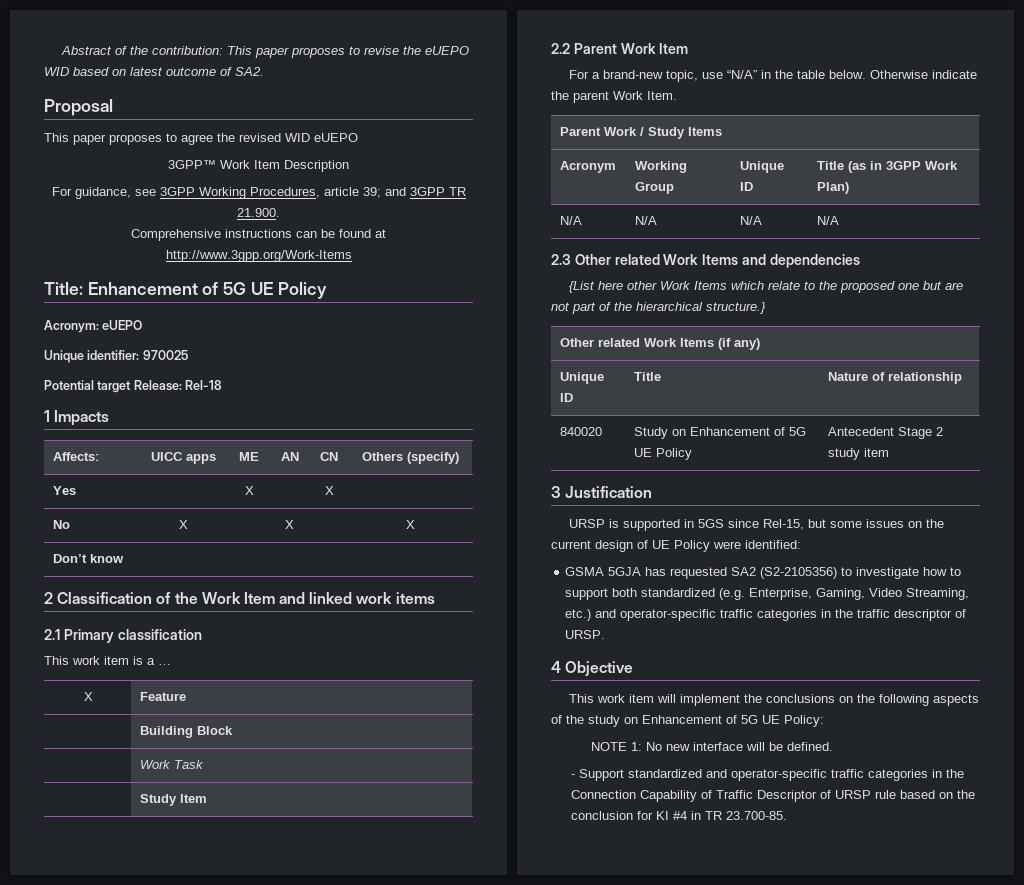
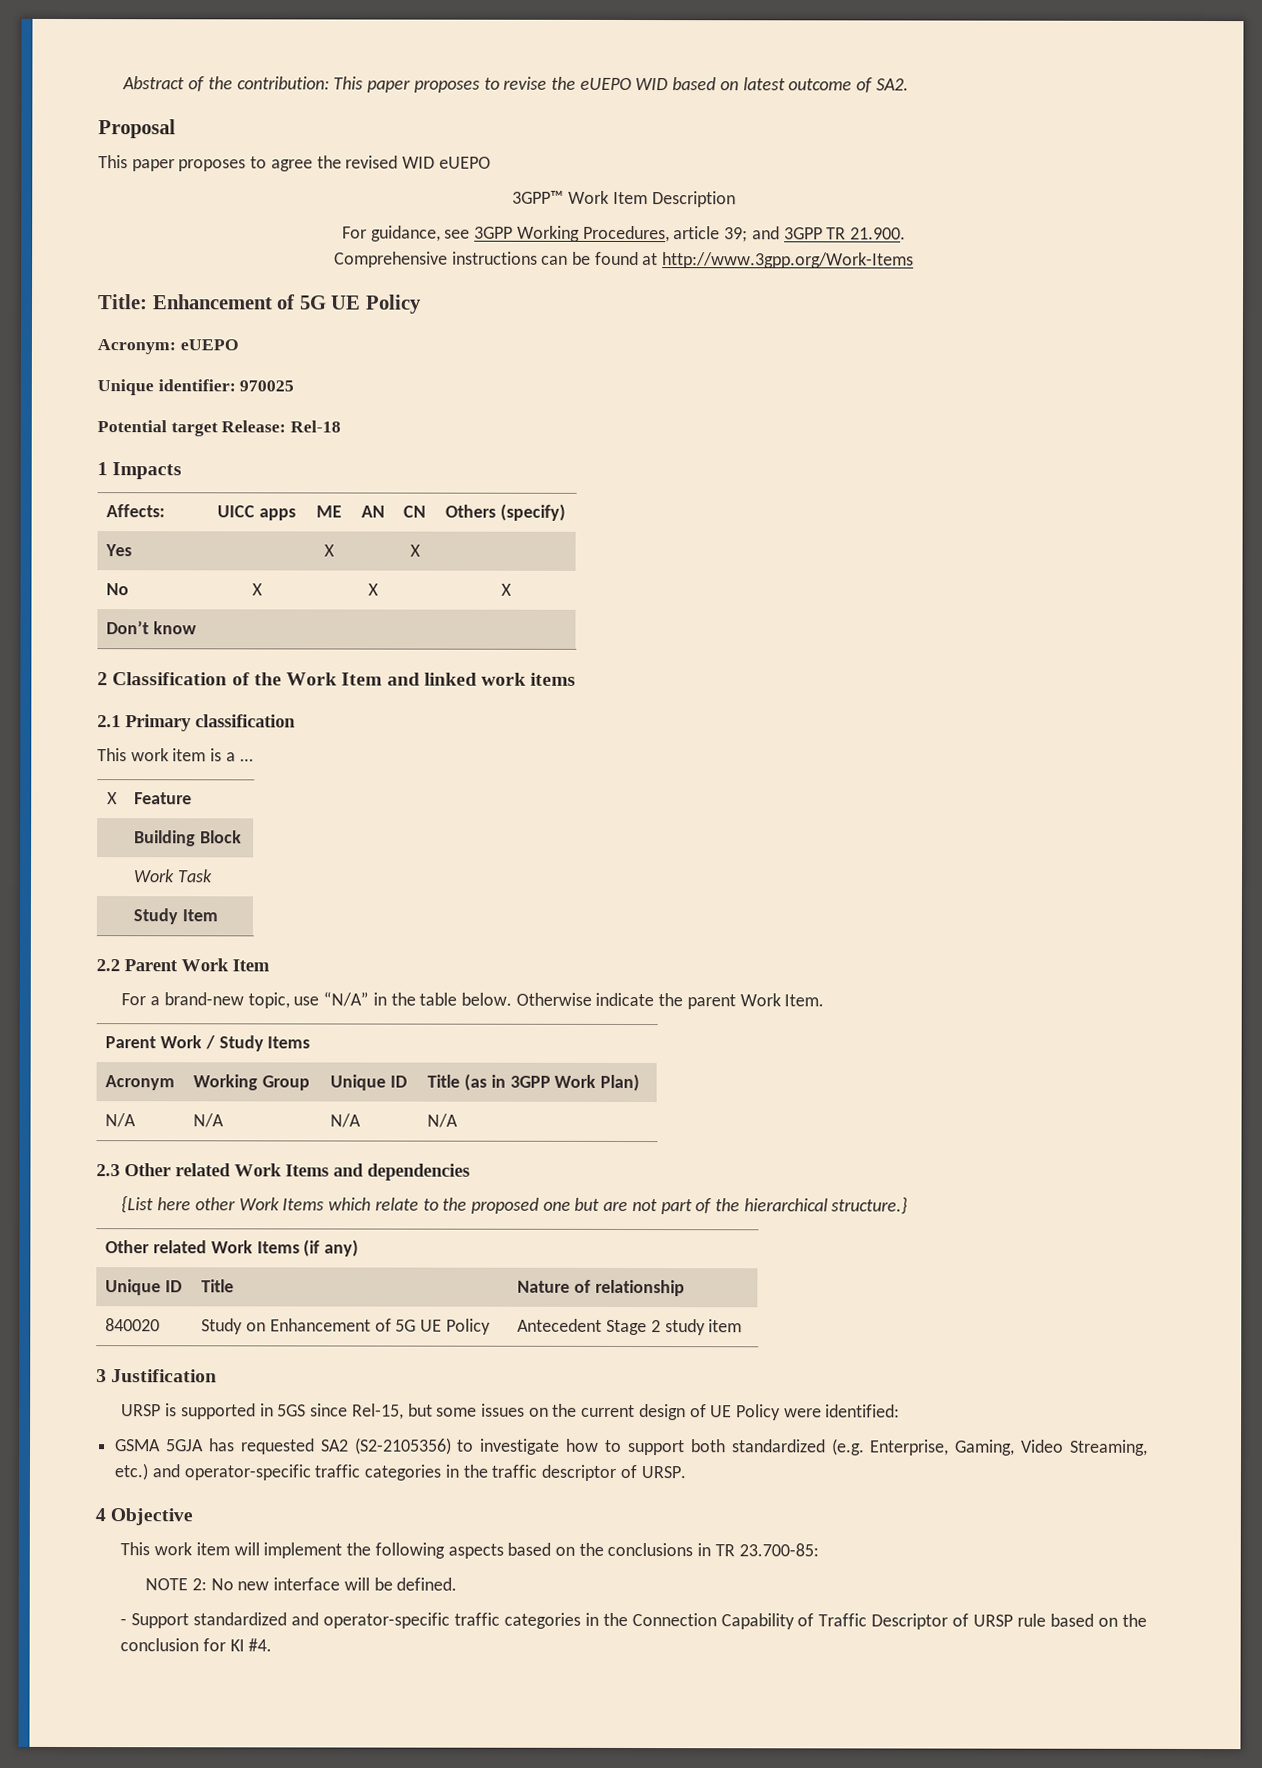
- This work item will implement the conclusions on the following aspects of the study on Enhancement of 5G UE Policy:
+ This work item will implement the following aspects based on the conclusions in TR 23.700-85:
- NOTE 1: No new interface will be defined.
+ NOTE 2: No new interface will be defined.
- - Support standardized and operator-specific traffic categories in the Connection Capability of Traffic Descriptor of URSP rule based on the conclusion for KI #4 in TR 23.700-85.
+ - Support standardized and operator-specific traffic categories in the Connection Capability of Traffic Descriptor of URSP rule based on the conclusion for KI #4.

